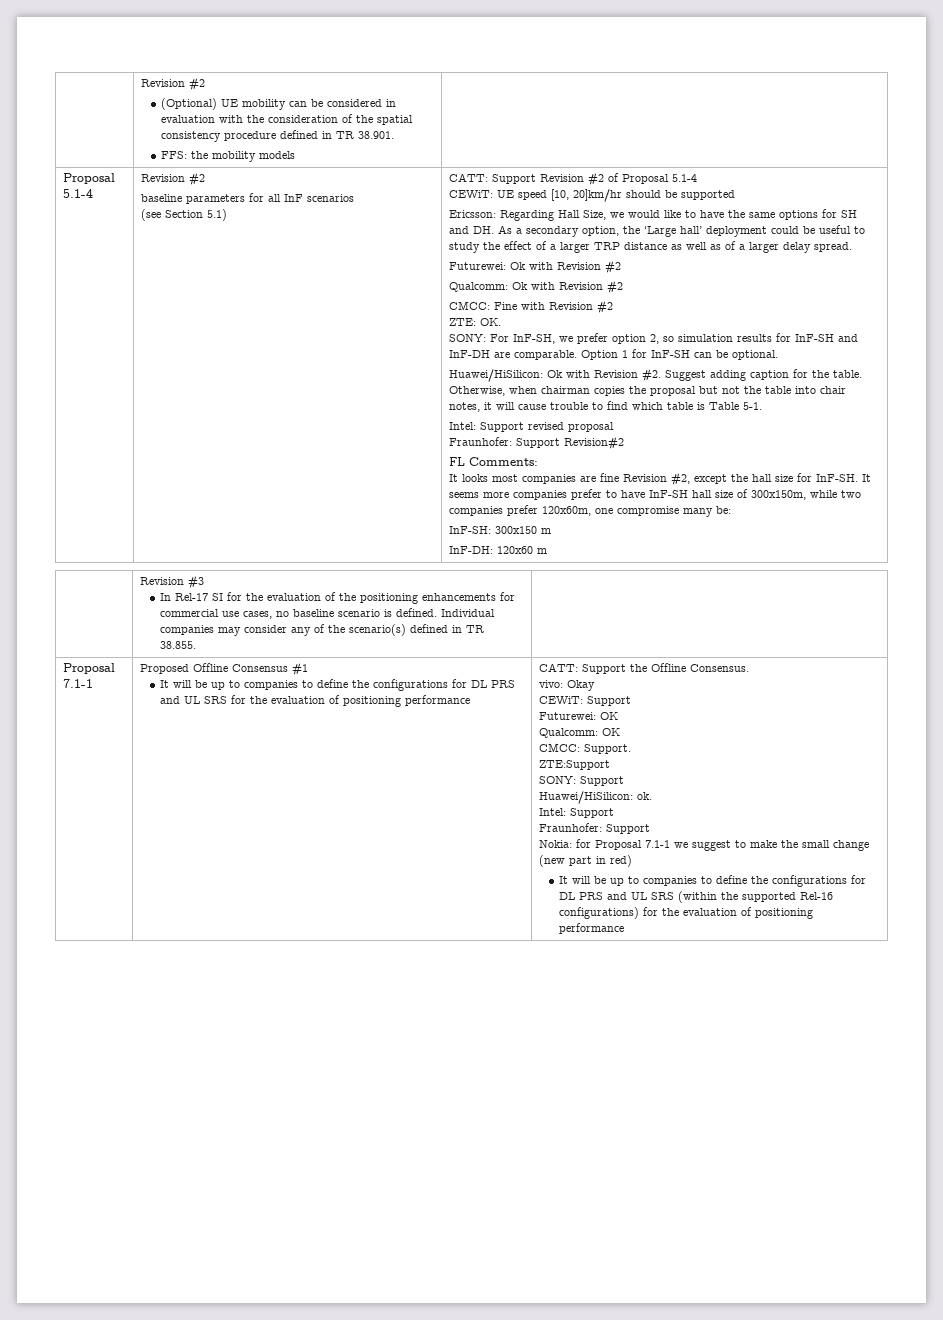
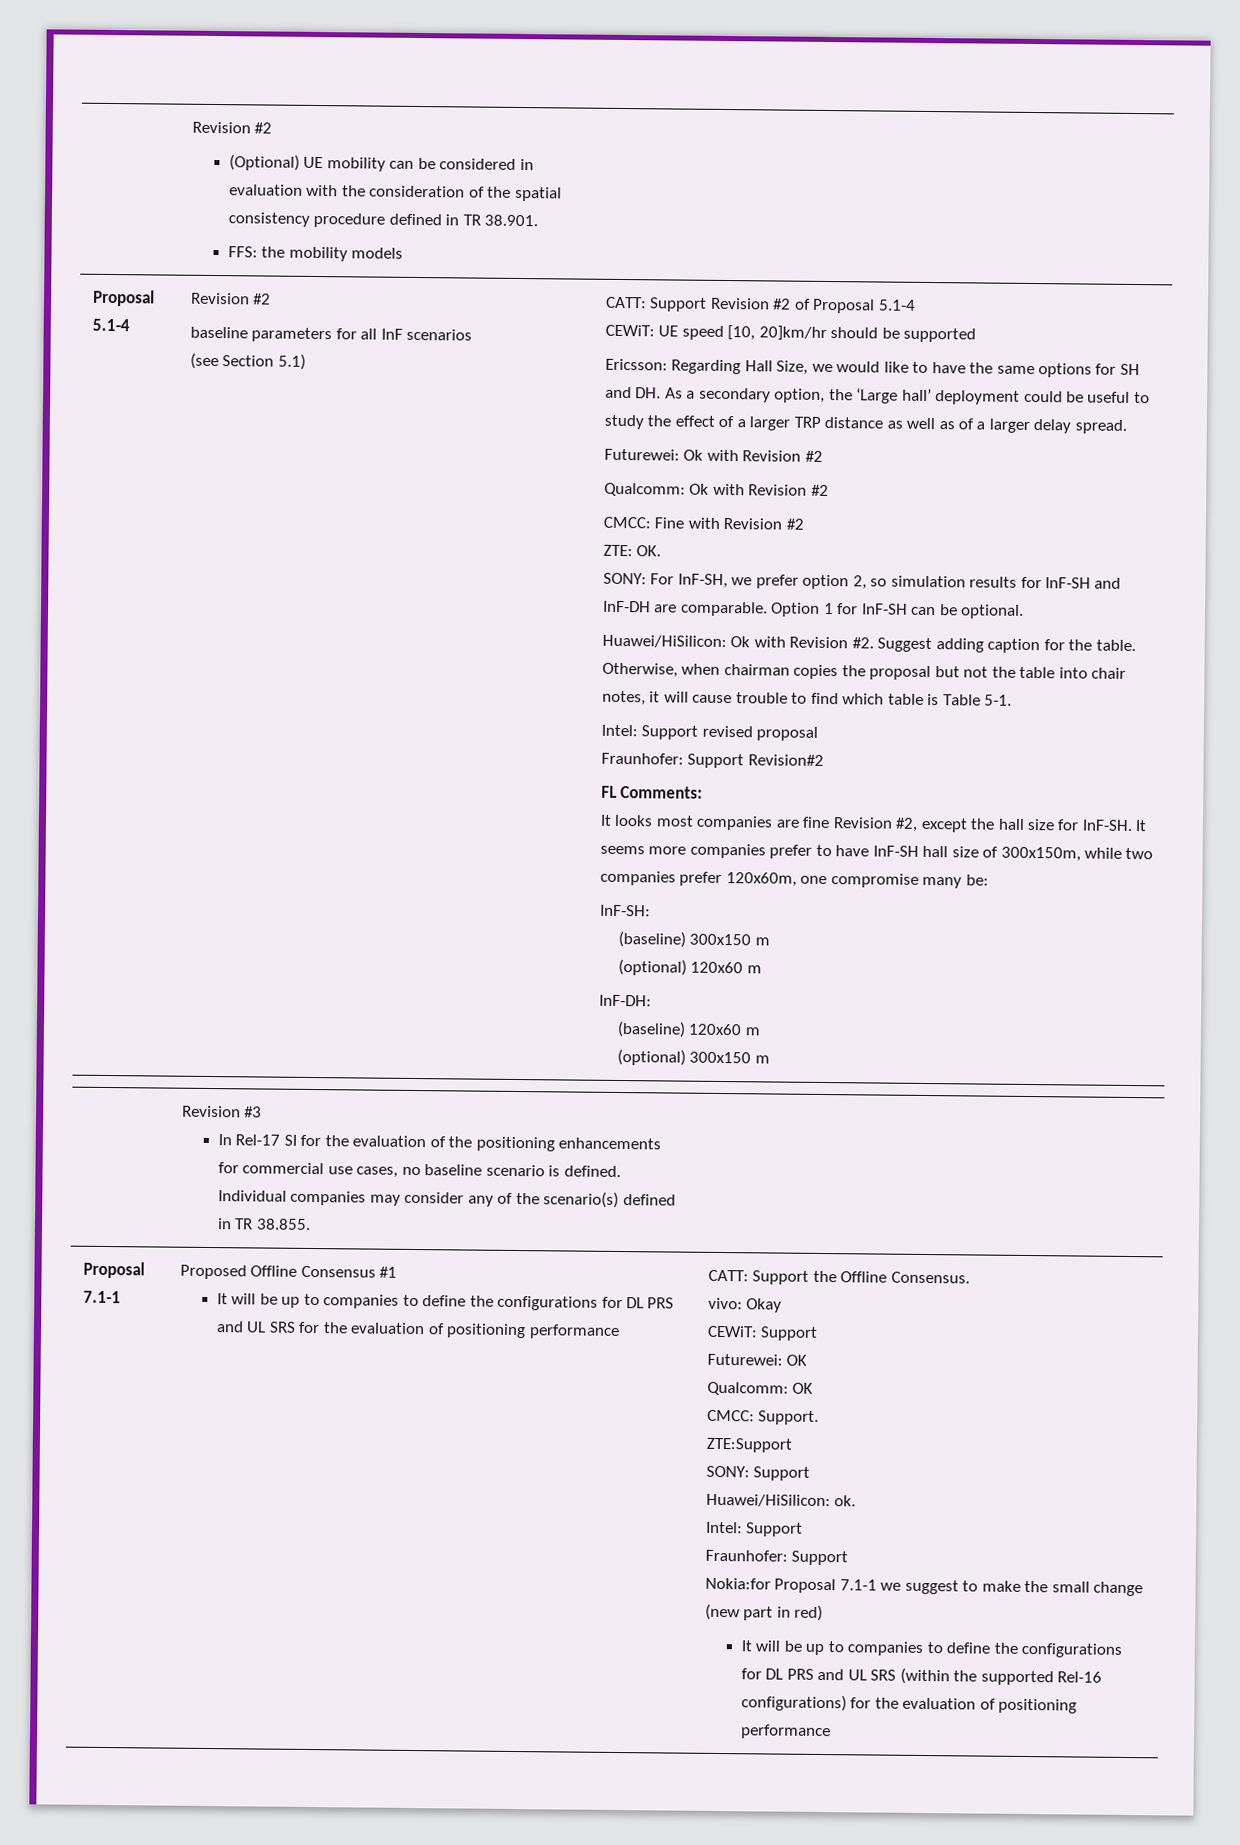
- InF-SH: 300x150 m
+ InF-SH:
+ (baseline) 300x150 m
+ (optional) 120x60 m
- InF-DH: 120x60 m
+ InF-DH:
+ (baseline) 120x60 m
+ (optional) 300x150 m
- Nokia: for Proposal 7.1-1 we suggest to make the small change (new part in red)
+ Nokia:for Proposal 7.1-1 we suggest to make the small change (new part in red)

